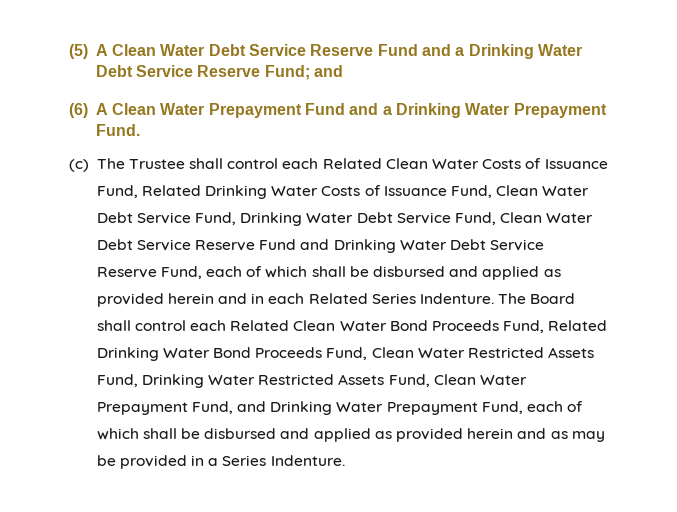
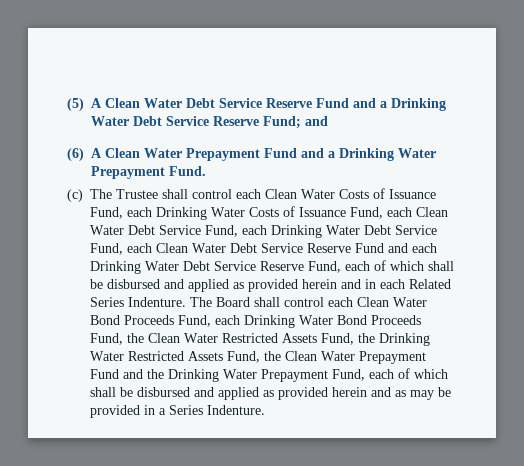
- (c) The Trustee shall control each Related Clean Water Costs of Issuance Fund, Related Drinking Water Costs of Issuance Fund, Clean Water Debt Service Fund, Drinking Water Debt Service Fund, Clean Water Debt Service Reserve Fund and Drinking Water Debt Service Reserve Fund, each of which shall be disbursed and applied as provided herein and in each Related Series Indenture.
+ (c) The Trustee shall control each Clean Water Costs of Issuance Fund, each Drinking Water Costs of Issuance Fund, each Clean Water Debt Service Fund, each Drinking Water Debt Service Fund, each Clean Water Debt Service Reserve Fund and each Drinking Water Debt Service Reserve Fund, each of which shall be disbursed and applied as provided herein and in each Related Series Indenture.
- The Board shall control each Related Clean Water Bond Proceeds Fund, Related Drinking Water Bond Proceeds Fund, Clean Water Restricted Assets Fund, Drinking Water Restricted Assets Fund, Clean Water Prepayment Fund, and Drinking Water Prepayment Fund, each of which shall be disbursed and applied as provided herein and as may be provided in a Series Indenture.
+ The Board shall control each Clean Water Bond Proceeds Fund, each Drinking Water Bond Proceeds Fund, the Clean Water Restricted Assets Fund, the Drinking Water Restricted Assets Fund, the Clean Water Prepayment Fund and the Drinking Water Prepayment Fund, each of which shall be disbursed and applied as provided herein and as may be provided in a Series Indenture.

